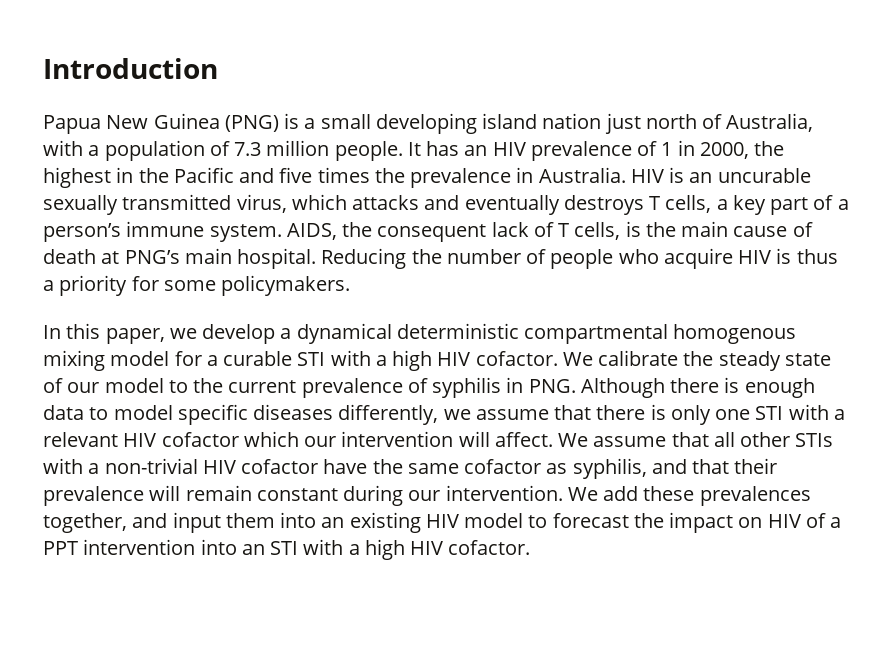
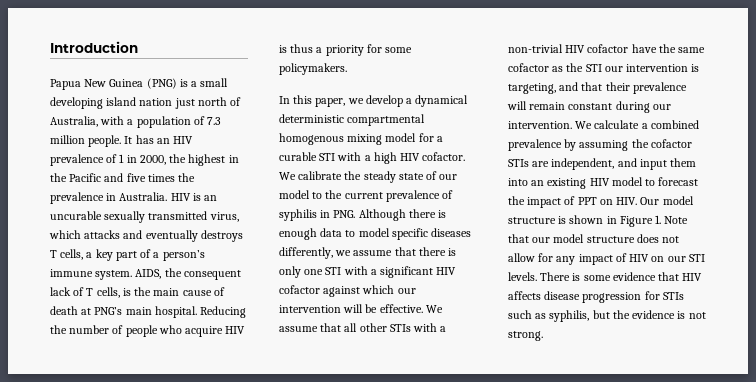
- We calibrate the steady state of our model to the current prevalence of syphilis in PNG. Although there is enough data to model specific diseases differently, we assume that there is only one STI with a relevant HIV cofactor which our intervention will affect.
+ We calibrate the steady state of our model to the current prevalence of syphilis in PNG. Although there is enough data to model specific diseases differently, we assume that there is only one STI with a significant HIV cofactor against which our intervention will be effective.
- We assume that all other STIs with a non-trivial HIV cofactor have the same cofactor as syphilis, and that their prevalence will remain constant during our intervention.
+ We assume that all other STIs with a non-trivial HIV cofactor have the same cofactor as the STI our intervention is targeting, and that their prevalence will remain constant during our intervention.
- We add these prevalences together, and input them into an existing HIV model to forecast the impact on HIV of a PPT intervention into an STI with a high HIV cofactor.
+ We calculate a combined prevalence by assuming the cofactor STIs are independent, and input them into an existing HIV model to forecast the impact of PPT on HIV. Our model structure is shown in Figure 1. Note that our model structure does not allow for any impact of HIV on our STI levels. There is some evidence that HIV affects disease progression for STIs such as syphilis, but the evidence is not strong.

